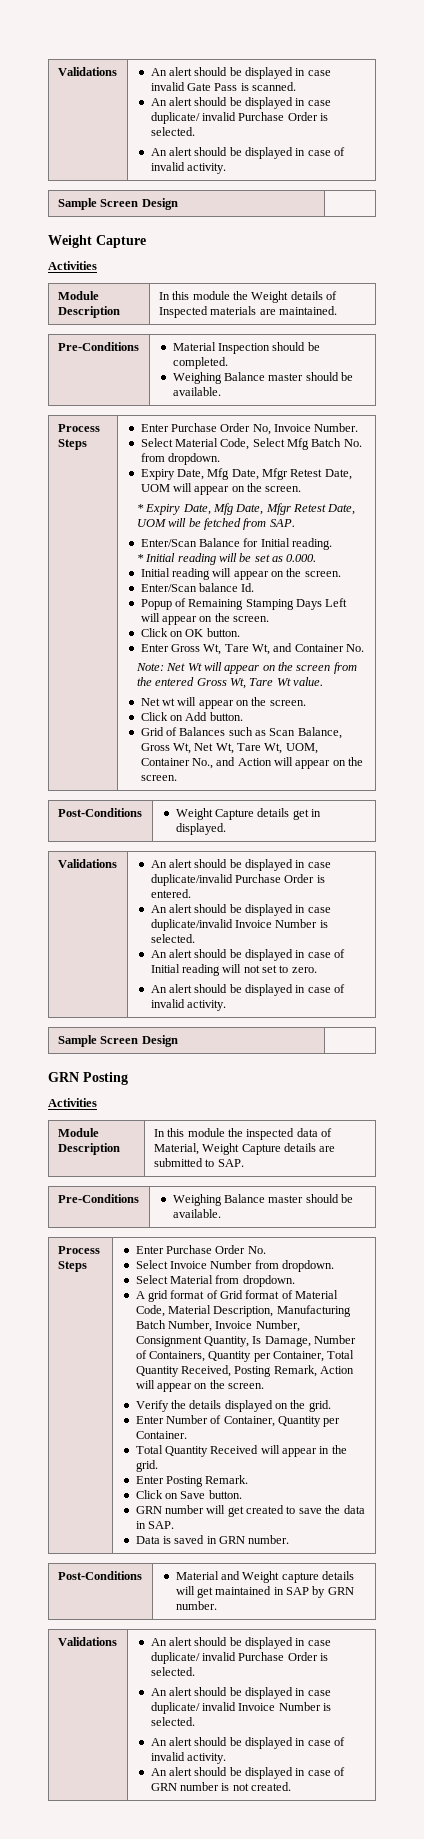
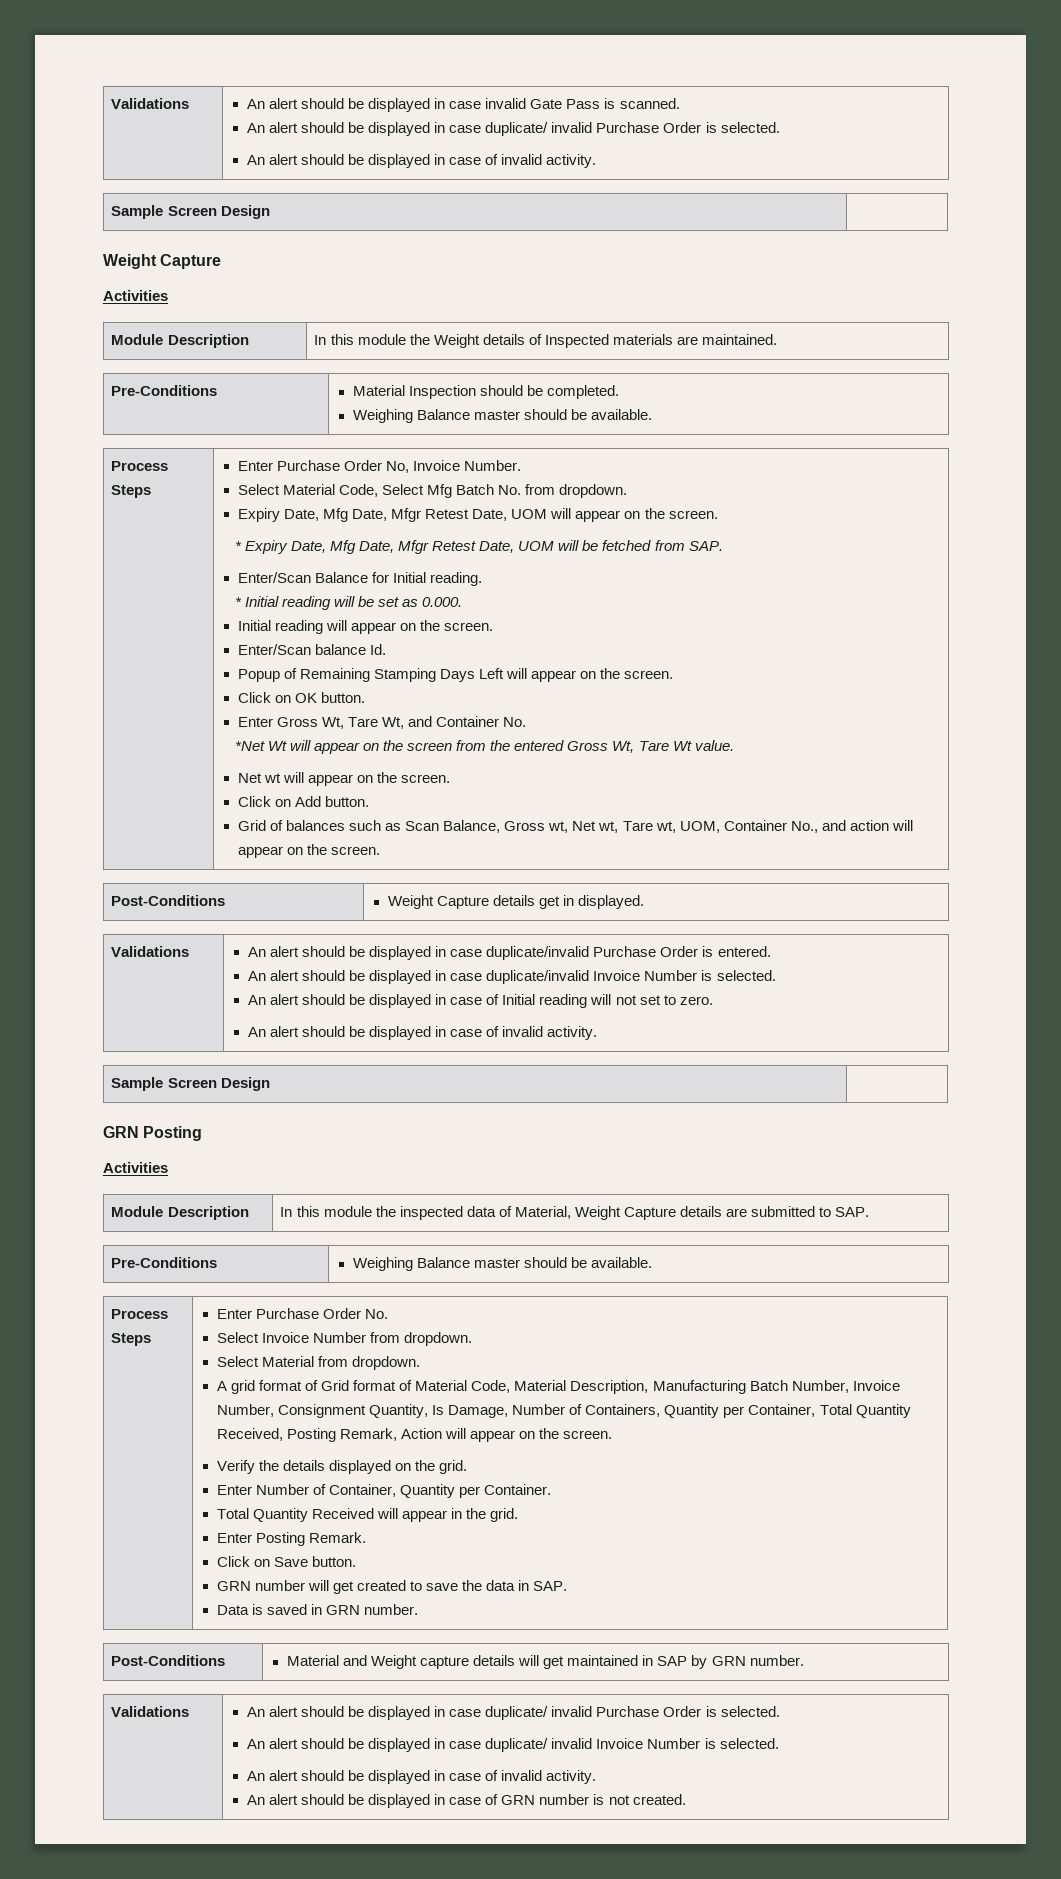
- Note: Net Wt will appear on the screen from the entered Gross Wt, Tare Wt value.
+ *Net Wt will appear on the screen from the entered Gross Wt, Tare Wt value.
- Grid of Balances such as Scan Balance, Gross Wt, Net Wt, Tare Wt, UOM, Container No., and Action will appear on the screen.
+ Grid of balances such as Scan Balance, Gross wt, Net wt, Tare wt, UOM, Container No., and action will appear on the screen.

